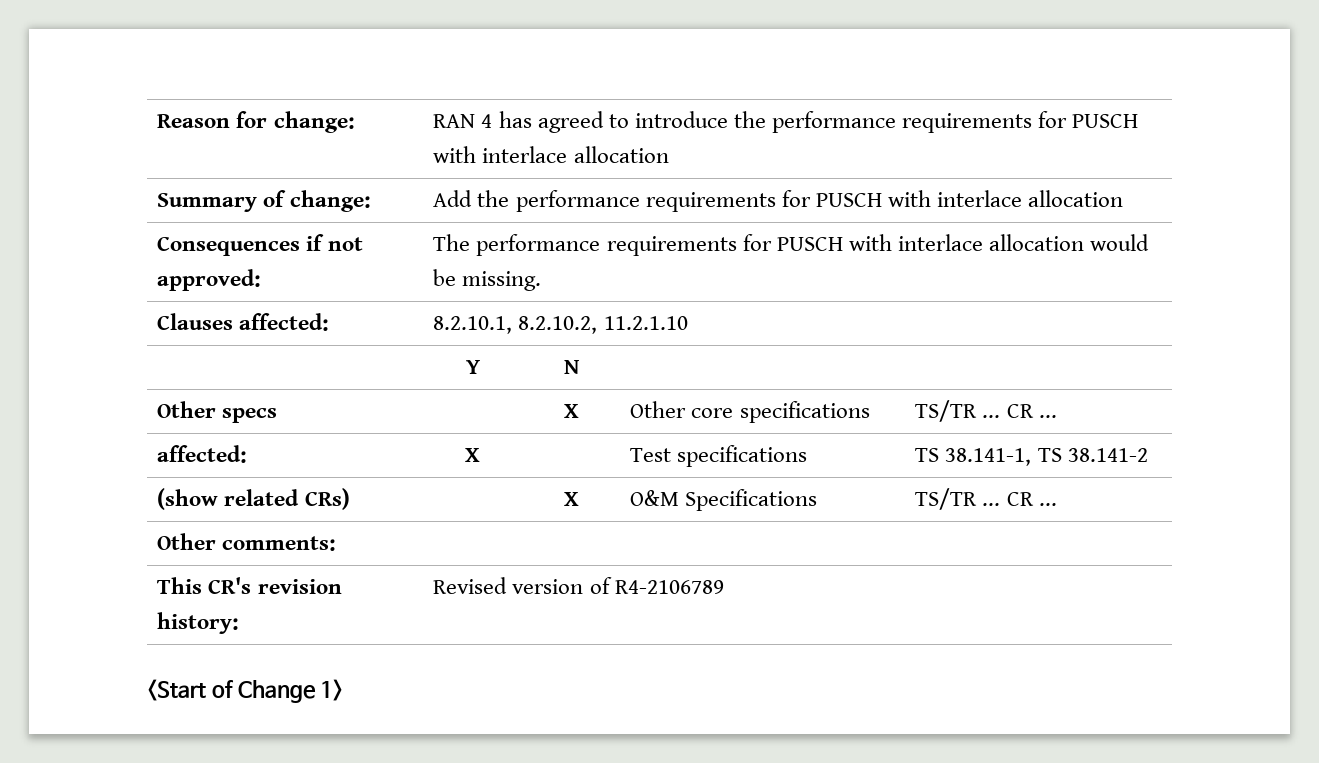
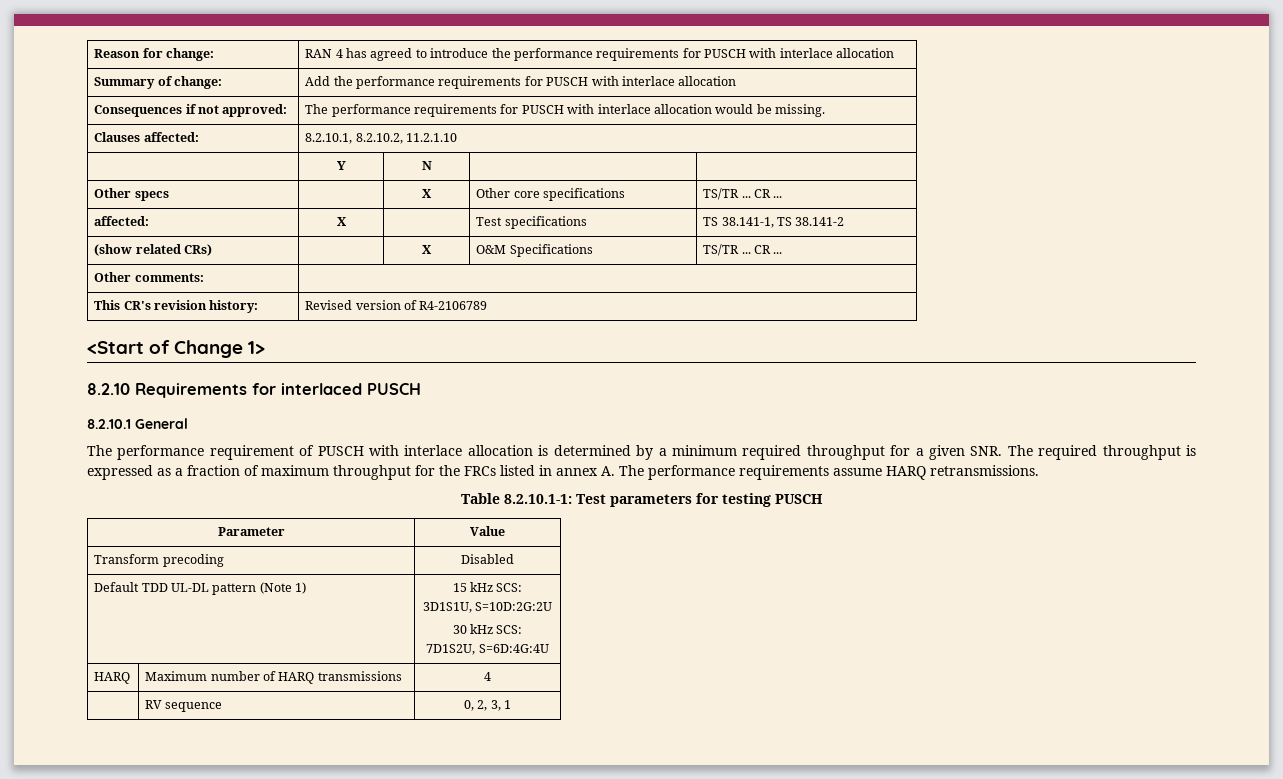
+ 8.2.10 Requirements for interlaced PUSCH
+ 8.2.10.1 General
+ The performance requirement of PUSCH with interlace allocation is determined by a minimum required throughput for a given SNR. The required throughput is expressed as a fraction of maximum throughput for the FRCs listed in annex A. The performance requirements assume HARQ retransmissions.
+ Table 8.2.10.1-1: Test parameters for testing PUSCH
+ Parameter | Value
+ Transform precoding | Disabled
+ Default TDD UL-DL pattern (Note 1) | 15 kHz SCS:
+ 3D1S1U, S=10D:2G:2U
+ 30 kHz SCS:
+ 7D1S2U, S=6D:4G:4U
+ HARQ | Maximum number of HARQ transmissions | 4
+ | RV sequence | 0, 2, 3, 1

